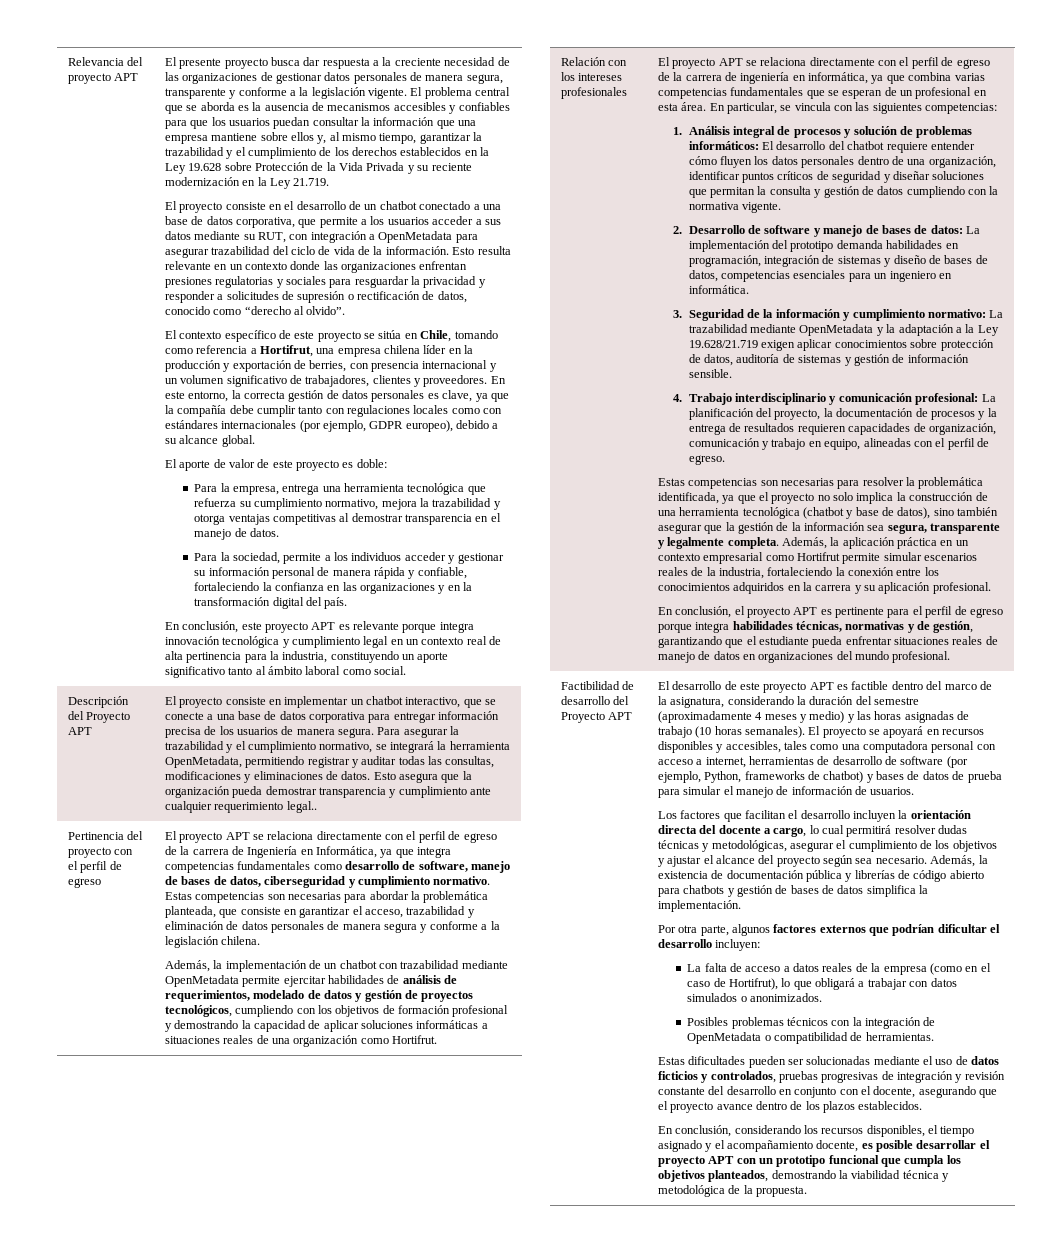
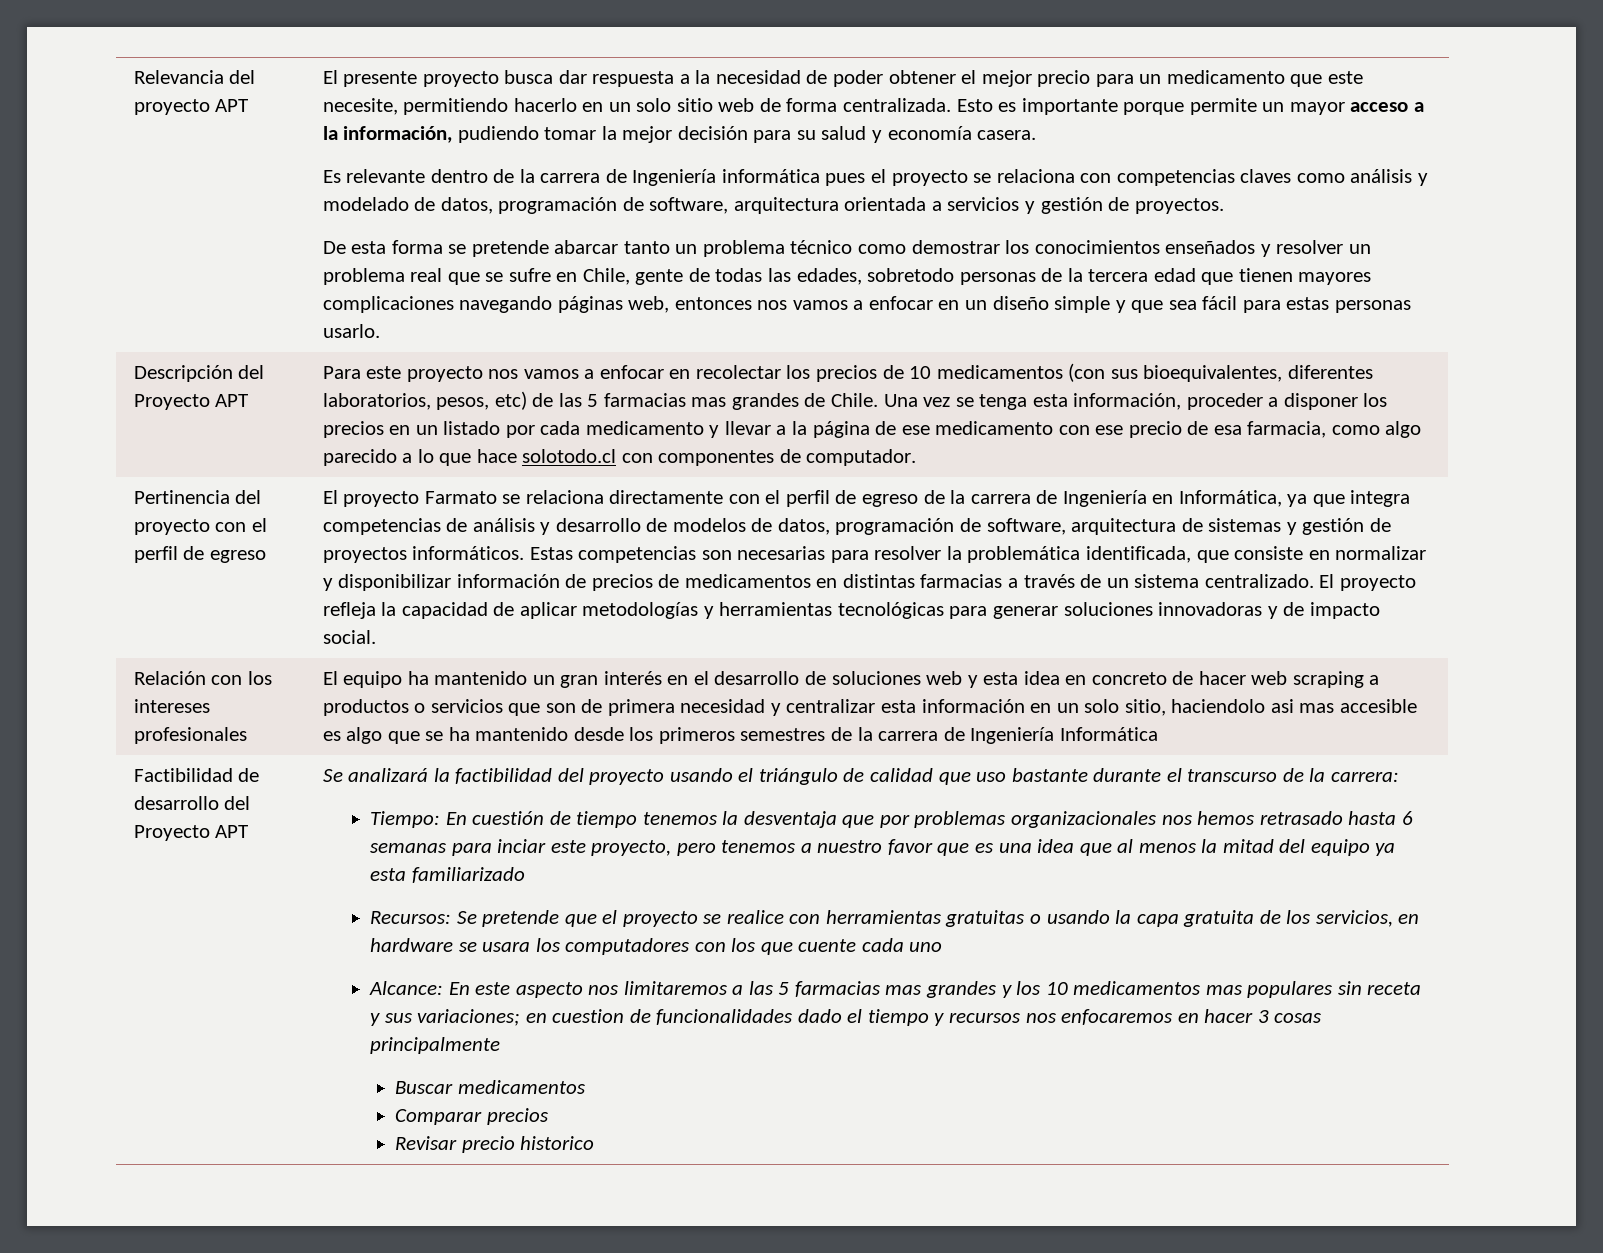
- El presente proyecto busca dar respuesta a la creciente necesidad de las organizaciones de gestionar datos personales de manera segura, transparente y conforme a la legislación vigente. El problema central que se aborda es la ausencia de mecanismos accesibles y confiables para que los usuarios puedan consultar la información que una empresa mantiene sobre ellos y, al mismo tiempo, garantizar la trazabilidad y el cumplimiento de los derechos establecidos en la Ley 19.628 sobre Protección de la Vida Privada y su reciente modernización en la Ley 21.719.
- El proyecto consiste en el desarrollo de un chatbot conectado a una base de datos corporativa, que permite a los usuarios acceder a sus datos mediante su RUT, con integración a OpenMetadata para asegurar trazabilidad del ciclo de vida de la información. Esto resulta relevante en un contexto donde las organizaciones enfrentan presiones regulatorias y sociales para resguardar la privacidad y responder a solicitudes de supresión o rectificación de datos, conocido como “derecho al olvido”.
- El contexto específico de este proyecto se sitúa en Chile, tomando como referencia a Hortifrut, una empresa chilena líder en la producción y exportación de berries, con presencia internacional y un volumen significativo de trabajadores, clientes y proveedores. En este entorno, la correcta gestión de datos personales es clave, ya que la compañía debe cumplir tanto con regulaciones locales como con estándares internacionales (por ejemplo, GDPR europeo), debido a su alcance global.
- El aporte de valor de este proyecto es doble:
- Para la empresa, entrega una herramienta tecnológica que refuerza su cumplimiento normativo, mejora la trazabilidad y otorga ventajas competitivas al demostrar transparencia en el manejo de datos.
- Para la sociedad, permite a los individuos acceder y gestionar su información personal de manera rápida y confiable, fortaleciendo la confianza en las organizaciones y en la transformación digital del país.
- En conclusión, este proyecto APT es relevante porque integra innovación tecnológica y cumplimiento legal en un contexto real de alta pertinencia para la industria, constituyendo un aporte significativo tanto al ámbito laboral como social.
- Descripción del Proyecto APT | El proyecto consiste en implementar un chatbot interactivo, que se conecte a una base de datos corporativa para entregar información precisa de los usuarios de manera segura. Para asegurar la trazabilidad y el cumplimiento normativo, se integrará la herramienta OpenMetadata, permitiendo registrar y auditar todas las consultas, modificaciones y eliminaciones de datos. Esto asegura que la organización pueda demostrar transparencia y cumplimiento ante cualquier requerimiento legal..
+ El presente proyecto busca dar respuesta a la necesidad de poder obtener el mejor precio para un medicamento que este necesite, permitiendo hacerlo en un solo sitio web de forma centralizada. Esto es importante porque permite un mayor acceso a la información, pudiendo tomar la mejor decisión para su salud y economía casera.
+ Es relevante dentro de la carrera de Ingeniería informática pues el proyecto se relaciona con competencias claves como análisis y modelado de datos, programación de software, arquitectura orientada a servicios y gestión de proyectos.
+ De esta forma se pretende abarcar tanto un problema técnico como demostrar los conocimientos enseñados y resolver un problema real que se sufre en Chile, gente de todas las edades, sobretodo personas de la tercera edad que tienen mayores complicaciones navegando páginas web, entonces nos vamos a enfocar en un diseño simple y que sea fácil para estas personas usarlo.
+ Descripción del Proyecto APT | Para este proyecto nos vamos a enfocar en recolectar los precios de 10 medicamentos (con sus bioequivalentes, diferentes laboratorios, pesos, etc) de las 5 farmacias mas grandes de Chile. Una vez se tenga esta información, proceder a disponer los precios en un listado por cada medicamento y llevar a la página de ese medicamento con ese precio de esa farmacia, como algo parecido a lo que hace solotodo.cl con componentes de computador.
- El proyecto APT se relaciona directamente con el perfil de egreso de la carrera de Ingeniería en Informática, ya que integra competencias fundamentales como desarrollo de software, manejo de bases de datos, ciberseguridad y cumplimiento normativo. Estas competencias son necesarias para abordar la problemática planteada, que consiste en garantizar el acceso, trazabilidad y eliminación de datos personales de manera segura y conforme a la legislación chilena.
- Además, la implementación de un chatbot con trazabilidad mediante OpenMetadata permite ejercitar habilidades de análisis de requerimientos, modelado de datos y gestión de proyectos tecnológicos, cumpliendo con los objetivos de formación profesional y demostrando la capacidad de aplicar soluciones informáticas a situaciones reales de una organización como Hortifrut.
- Relación con los intereses profesionales | El proyecto APT se relaciona directamente con el perfil de egreso de la carrera de ingeniería en informática, ya que combina varias competencias fundamentales que se esperan de un profesional en esta área. En particular, se vincula con las siguientes competencias:
- 1. Análisis integral de procesos y solución de problemas informáticos: El desarrollo del chatbot requiere entender cómo fluyen los datos personales dentro de una organización, identificar puntos críticos de seguridad y diseñar soluciones que permitan la consulta y gestión de datos cumpliendo con la normativa vigente.
- 2. Desarrollo de software y manejo de bases de datos: La implementación del prototipo demanda habilidades en programación, integración de sistemas y diseño de bases de datos, competencias esenciales para un ingeniero en informática.
- 3. Seguridad de la información y cumplimiento normativo: La trazabilidad mediante OpenMetadata y la adaptación a la Ley 19.628/21.719 exigen aplicar conocimientos sobre protección de datos, auditoría de sistemas y gestión de información sensible.
- 4. Trabajo interdisciplinario y comunicación profesional: La planificación del proyecto, la documentación de procesos y la entrega de resultados requieren capacidades de organización, comunicación y trabajo en equipo, alineadas con el perfil de egreso.
- Estas competencias son necesarias para resolver la problemática identificada, ya que el proyecto no solo implica la construcción de una herramienta tecnológica (chatbot y base de datos), sino también asegurar que la gestión de la información sea segura, transparente y legalmente completa. Además, la aplicación práctica en un contexto empresarial como Hortifrut permite simular escenarios reales de la industria, fortaleciendo la conexión entre los conocimientos adquiridos en la carrera y su aplicación profesional.
- En conclusión, el proyecto APT es pertinente para el perfil de egreso porque integra habilidades técnicas, normativas y de gestión, garantizando que el estudiante pueda enfrentar situaciones reales de manejo de datos en organizaciones del mundo profesional.
+ El proyecto Farmato se relaciona directamente con el perfil de egreso de la carrera de Ingeniería en Informática, ya que integra competencias de análisis y desarrollo de modelos de datos, programación de software, arquitectura de sistemas y gestión de proyectos informáticos. Estas competencias son necesarias para resolver la problemática identificada, que consiste en normalizar y disponibilizar información de precios de medicamentos en distintas farmacias a través de un sistema centralizado. El proyecto refleja la capacidad de aplicar metodologías y herramientas tecnológicas para generar soluciones innovadoras y de impacto social.
+ Relación con los intereses profesionales | El equipo ha mantenido un gran interés en el desarrollo de soluciones web y esta idea en concreto de hacer web scraping a productos o servicios que son de primera necesidad y centralizar esta información en un solo sitio, haciendolo asi mas accesible es algo que se ha mantenido desde los primeros semestres de la carrera de Ingeniería Informática
- El desarrollo de este proyecto APT es factible dentro del marco de la asignatura, considerando la duración del semestre (aproximadamente 4 meses y medio) y las horas asignadas de trabajo (10 horas semanales). El proyecto se apoyará en recursos disponibles y accesibles, tales como una computadora personal con acceso a internet, herramientas de desarrollo de software (por ejemplo, Python, frameworks de chatbot) y bases de datos de prueba para simular el manejo de información de usuarios.
- Los factores que facilitan el desarrollo incluyen la orientación directa del docente a cargo, lo cual permitirá resolver dudas técnicas y metodológicas, asegurar el cumplimiento de los objetivos y ajustar el alcance del proyecto según sea necesario. Además, la existencia de documentación pública y librerías de código abierto para chatbots y gestión de bases de datos simplifica la implementación.
- Por otra parte, algunos factores externos que podrían dificultar el desarrollo incluyen:
- La falta de acceso a datos reales de la empresa (como en el caso de Hortifrut), lo que obligará a trabajar con datos simulados o anonimizados.
- Posibles problemas técnicos con la integración de OpenMetadata o compatibilidad de herramientas.
- Estas dificultades pueden ser solucionadas mediante el uso de datos ficticios y controlados, pruebas progresivas de integración y revisión constante del desarrollo en conjunto con el docente, asegurando que el proyecto avance dentro de los plazos establecidos.
- En conclusión, considerando los recursos disponibles, el tiempo asignado y el acompañamiento docente, es posible desarrollar el proyecto APT con un prototipo funcional que cumpla los objetivos planteados, demostrando la viabilidad técnica y metodológica de la propuesta.
+ Se analizará la factibilidad del proyecto usando el triángulo de calidad que uso bastante durante el transcurso de la carrera:
+ Tiempo: En cuestión de tiempo tenemos la desventaja que por problemas organizacionales nos hemos retrasado hasta 6 semanas para inciar este proyecto, pero tenemos a nuestro favor que es una idea que al menos la mitad del equipo ya esta familiarizado
+ Recursos: Se pretende que el proyecto se realice con herramientas gratuitas o usando la capa gratuita de los servicios, en hardware se usara los computadores con los que cuente cada uno
+ Alcance: En este aspecto nos limitaremos a las 5 farmacias mas grandes y los 10 medicamentos mas populares sin receta y sus variaciones; en cuestion de funcionalidades dado el tiempo y recursos nos enfocaremos en hacer 3 cosas principalmente
+ Buscar medicamentos
+ Comparar precios
+ Revisar precio historico

